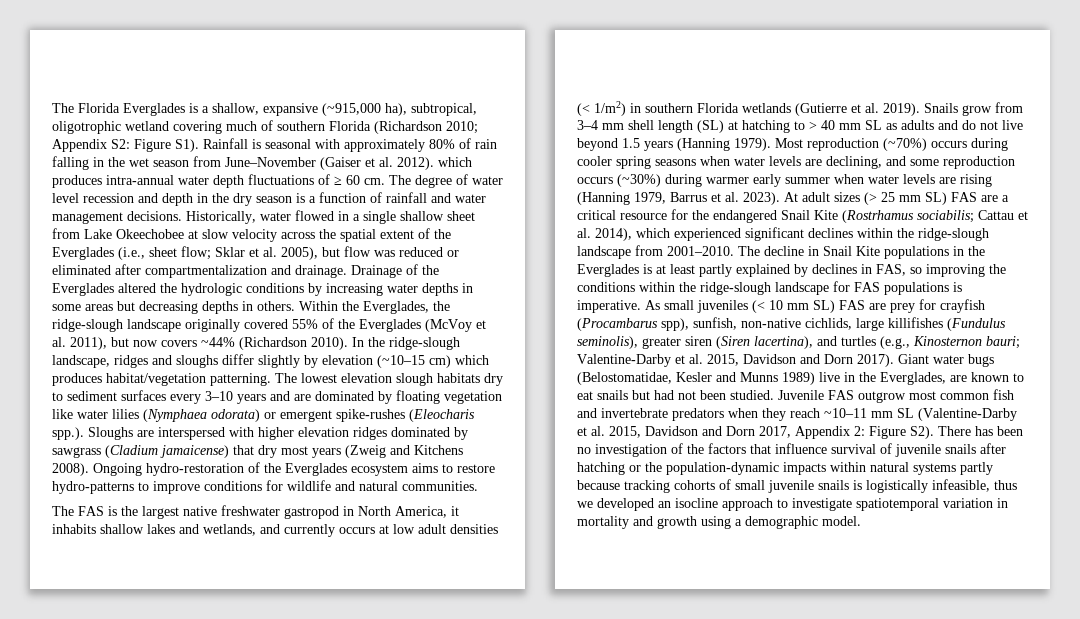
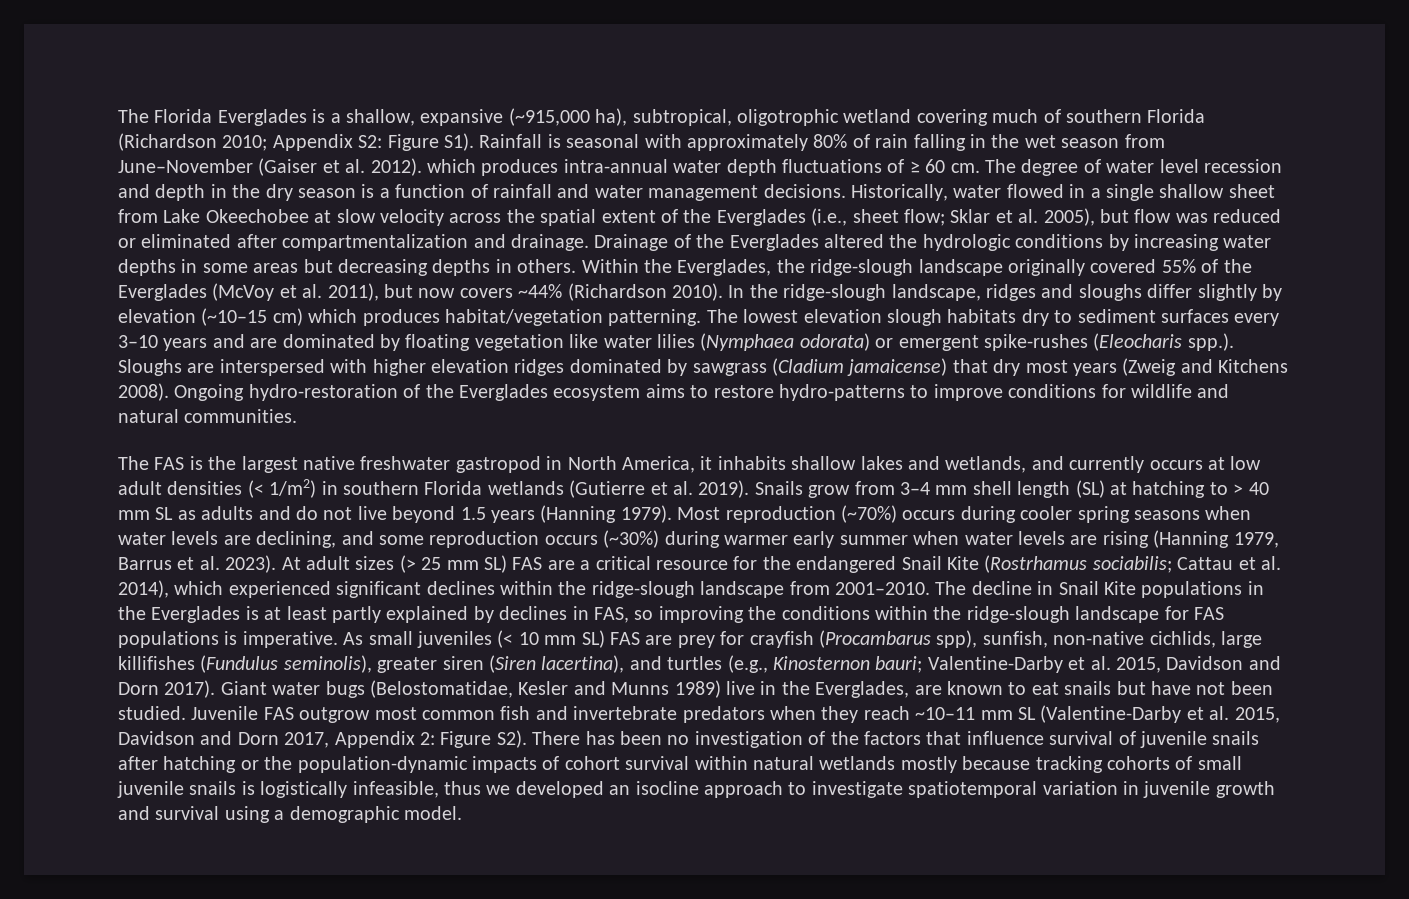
- Giant water bugs (Belostomatidae, Kesler and Munns 1989) live in the Everglades, are known to eat snails but had not been studied.
+ Giant water bugs (Belostomatidae, Kesler and Munns 1989) live in the Everglades, are known to eat snails but have not been studied.
- Figure S2). There has been no investigation of the factors that influence survival of juvenile snails after hatching or the population-dynamic impacts within natural systems partly because tracking cohorts of small juvenile snails is logistically infeasible, thus we developed an isocline approach to investigate spatiotemporal variation in mortality and growth using a demographic model.
+ Figure S2). There has been no investigation of the factors that influence survival of juvenile snails after hatching or the population-dynamic impacts of cohort survival within natural wetlands mostly because tracking cohorts of small juvenile snails is logistically infeasible, thus we developed an isocline approach to investigate spatiotemporal variation in juvenile growth and survival using a demographic model.

